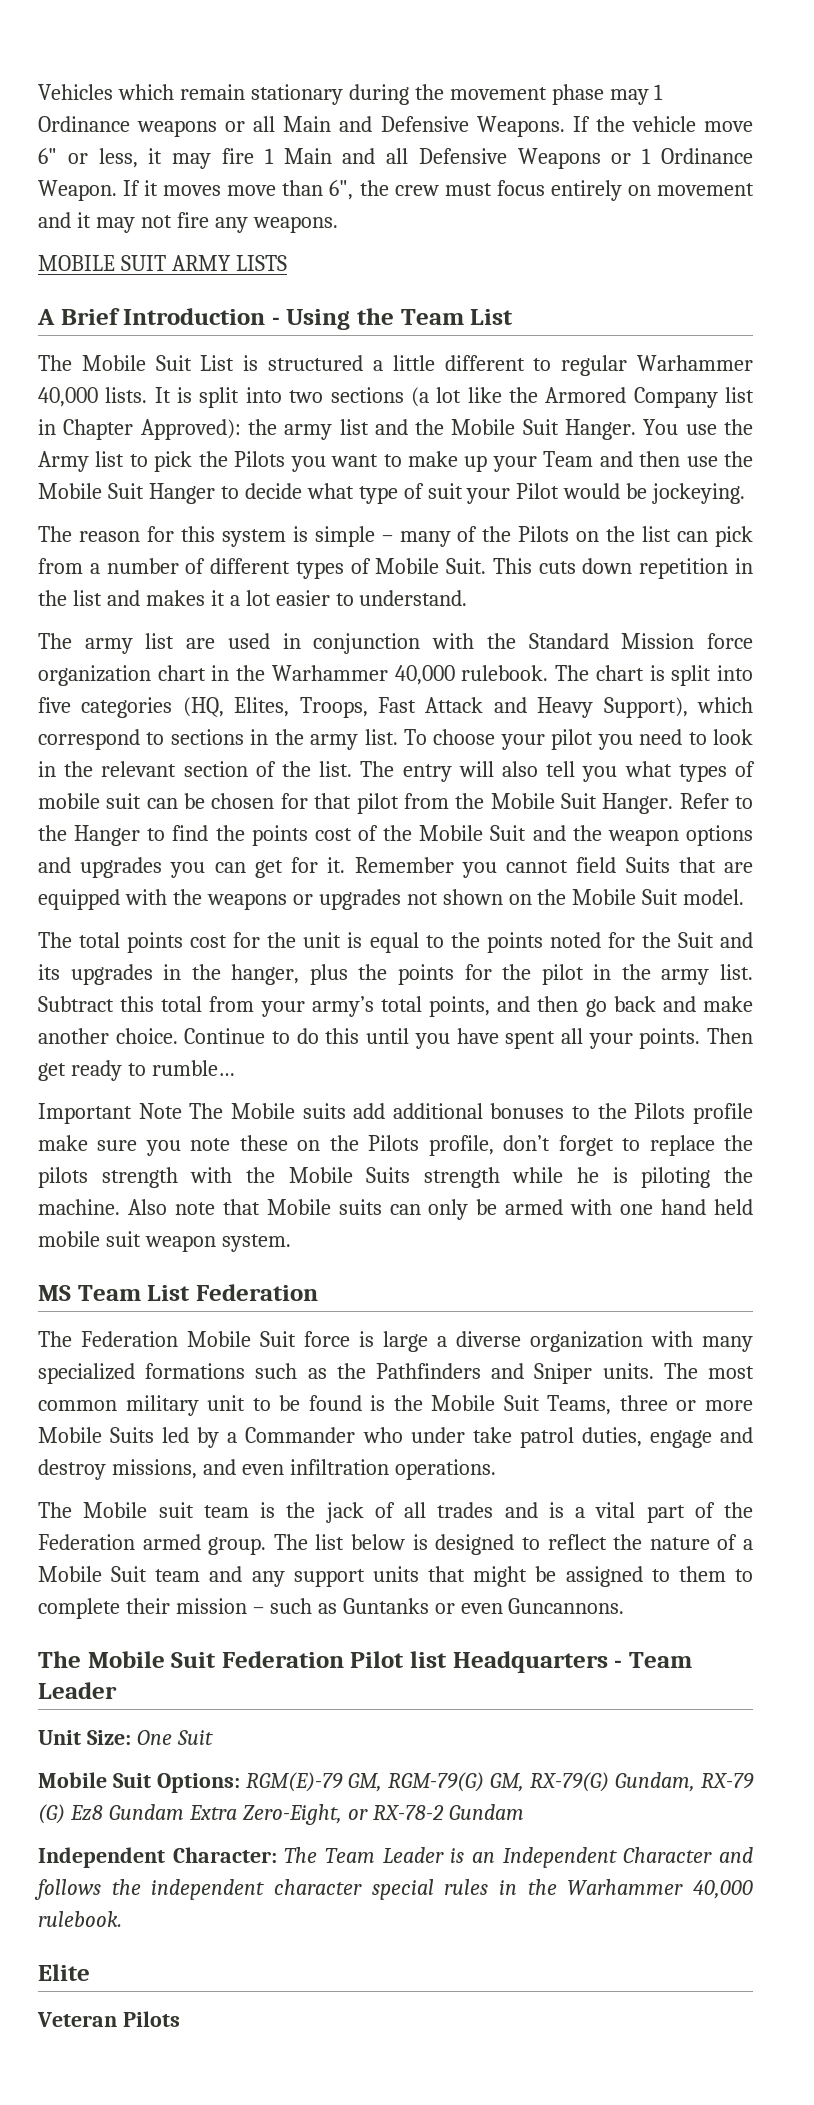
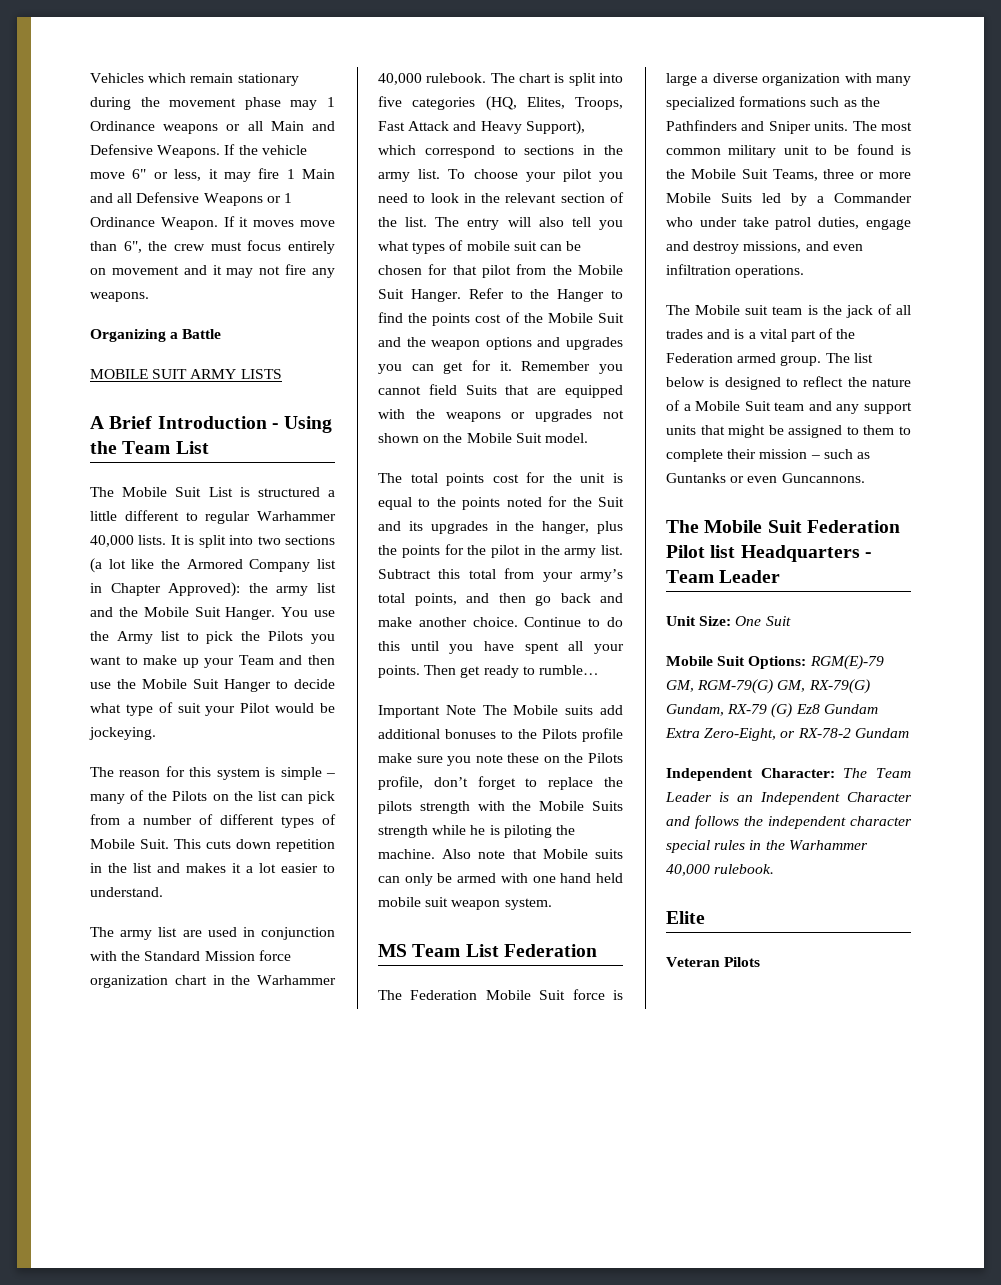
+ Organizing a Battle

